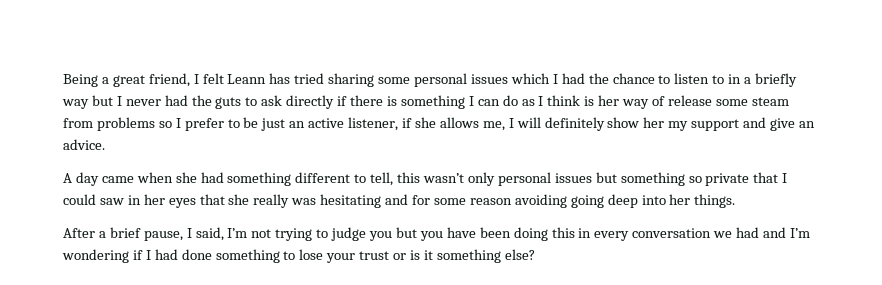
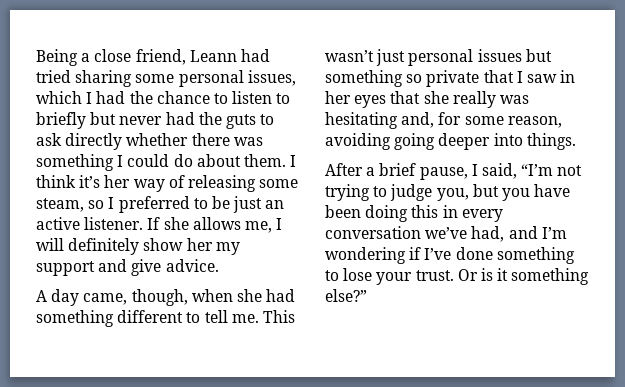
- Being a great friend, I felt Leann has tried sharing some personal issues which I had the chance to listen to in a briefly way but I never had the guts to ask directly if there is something I can do as I think is her way of release some steam from problems so I prefer to be just an active listener, if she allows me, I will definitely show her my support and give an advice.
+ Being a close friend, Leann had tried sharing some personal issues, which I had the chance to listen to briefly but never had the guts to ask directly whether there was something I could do about them. I think it’s her way of releasing some steam, so I preferred to be just an active listener. If she allows me, I will definitely show her my support and give advice.
- A day came when she had something different to tell, this wasn’t only personal issues but something so private that I could saw in her eyes that she really was hesitating and for some reason avoiding going deep into her things.
+ A day came, though, when she had something different to tell me. This wasn’t just personal issues but something so private that I saw in her eyes that she really was hesitating and, for some reason, avoiding going deeper into things.
- After a brief pause, I said, I’m not trying to judge you but you have been doing this in every conversation we had and I’m wondering if I had done something to lose your trust or is it something else?
+ After a brief pause, I said, “I’m not trying to judge you, but you have been doing this in every conversation we’ve had, and I’m wondering if I’ve done something to lose your trust. Or is it something else?”

